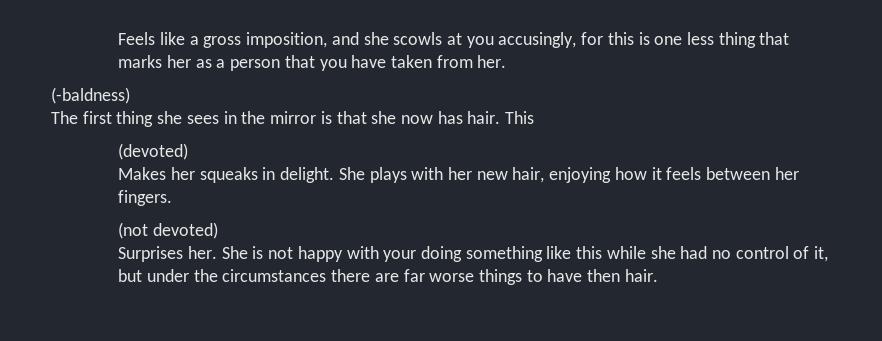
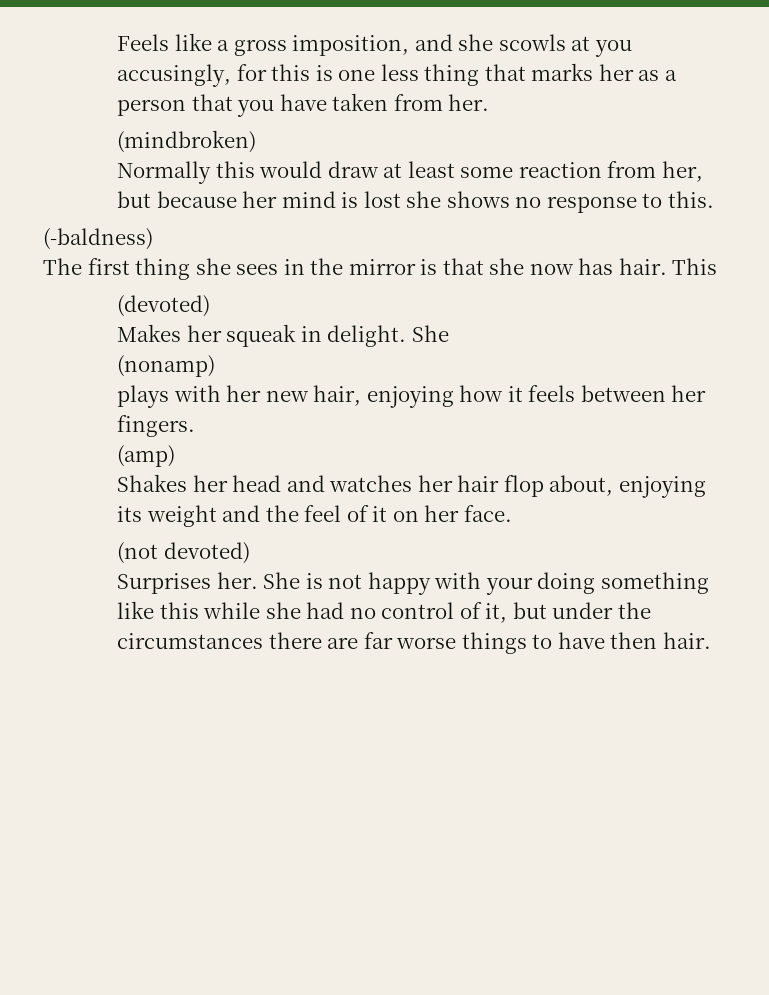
+ (mindbroken)
+ Normally this would draw at least some reaction from her, but because her mind is lost she shows no response to this.
- Makes her squeaks in delight. She plays with her new hair, enjoying how it feels between her fingers.
+ Makes her squeak in delight. She
+ (nonamp)
+ plays with her new hair, enjoying how it feels between her fingers.
+ (amp)
+ Shakes her head and watches her hair flop about, enjoying its weight and the feel of it on her face.

